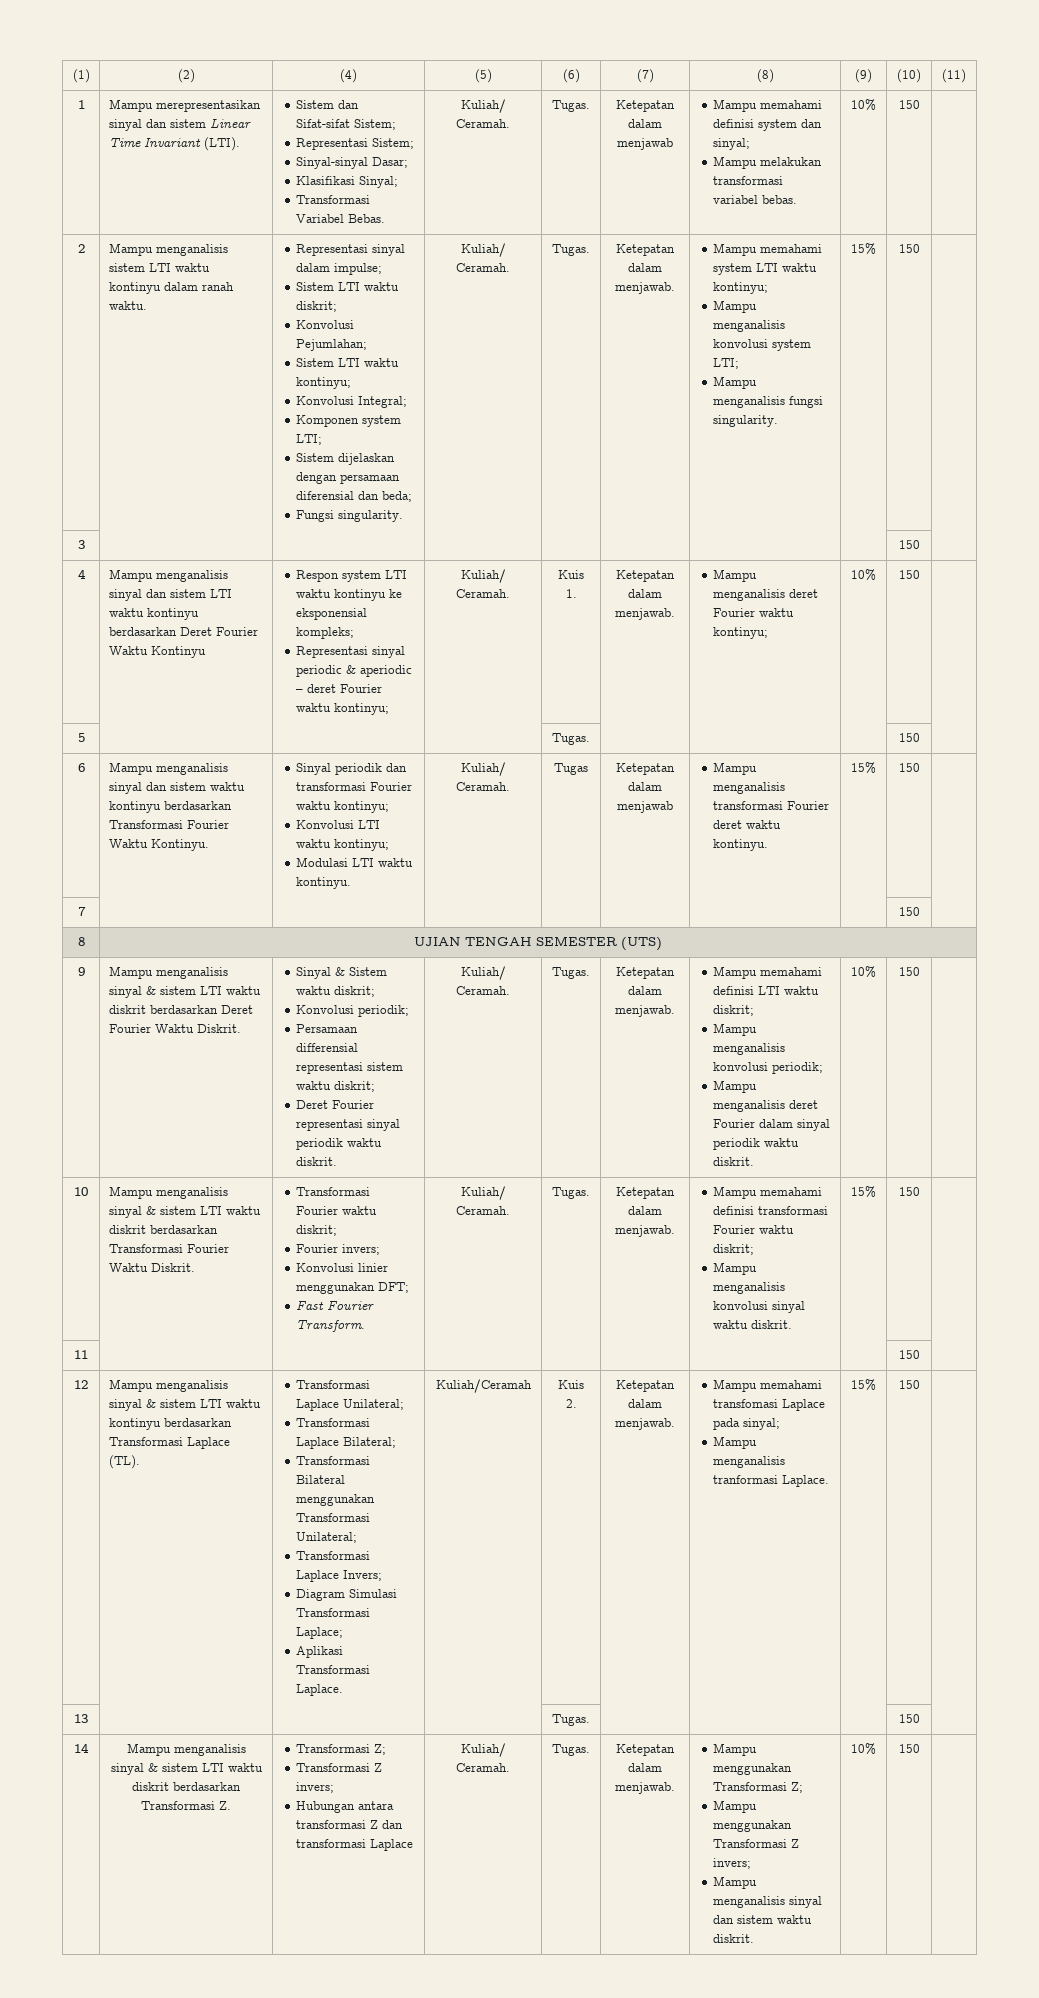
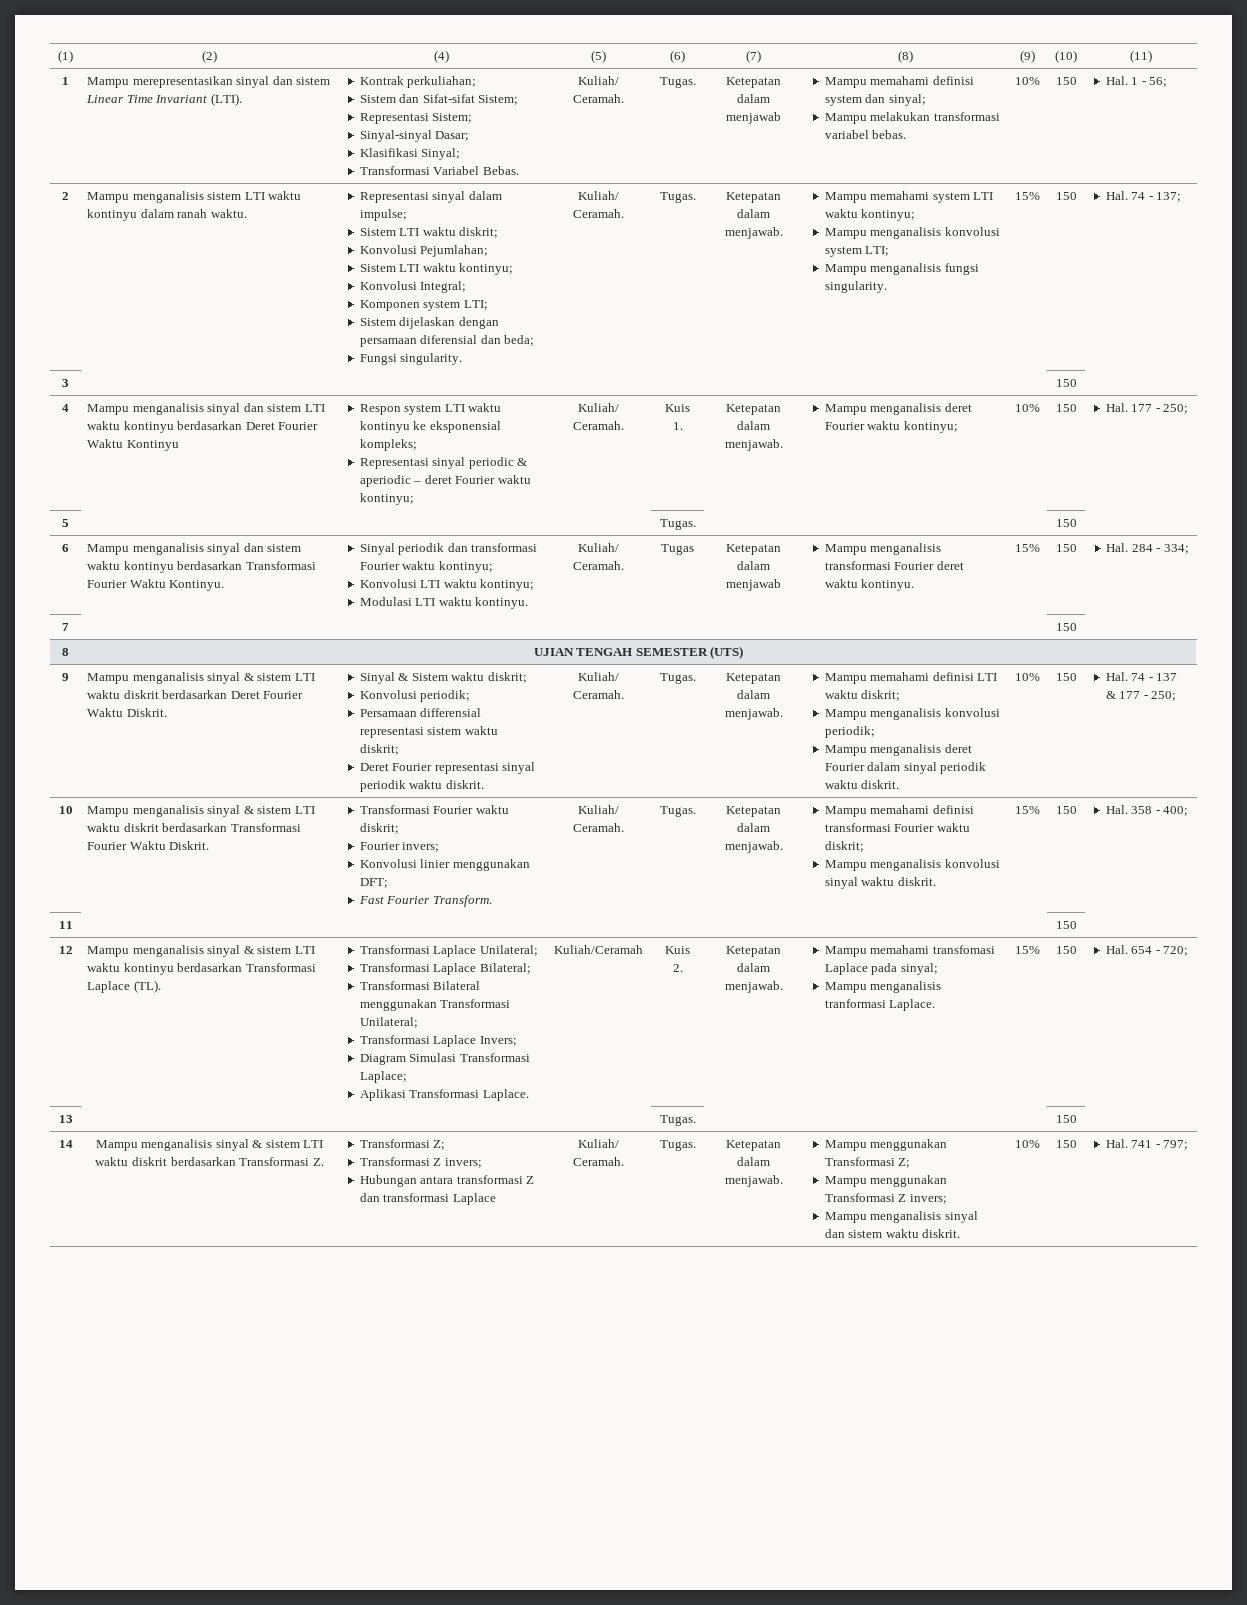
+ Kontrak perkuliahan;
+ Hal. 1 - 56;
+ Hal. 74 - 137;
+ Hal. 177 - 250;
+ Hal. 284 - 334;
+ Hal. 74 - 137 & 177 - 250;
+ Hal. 358 - 400;
+ Hal. 654 - 720;
+ Hal. 741 - 797;

